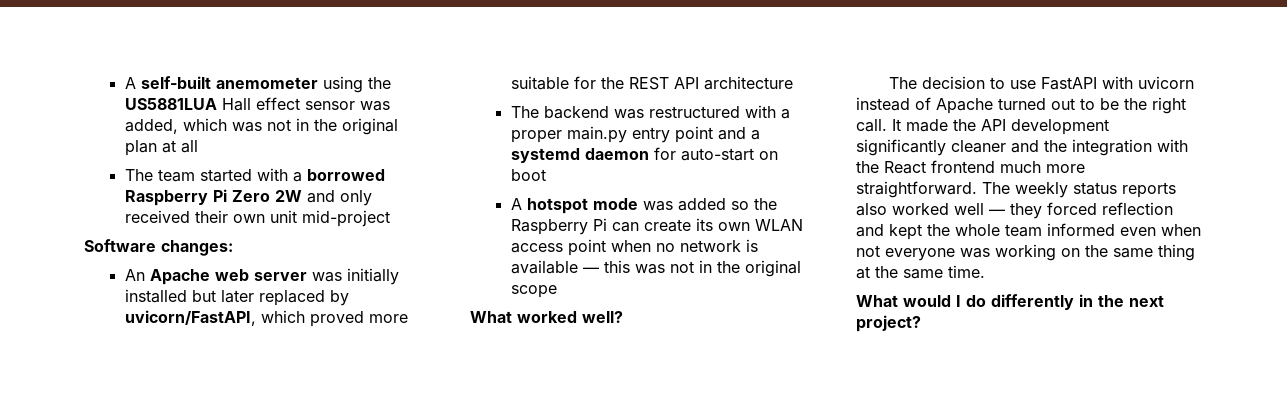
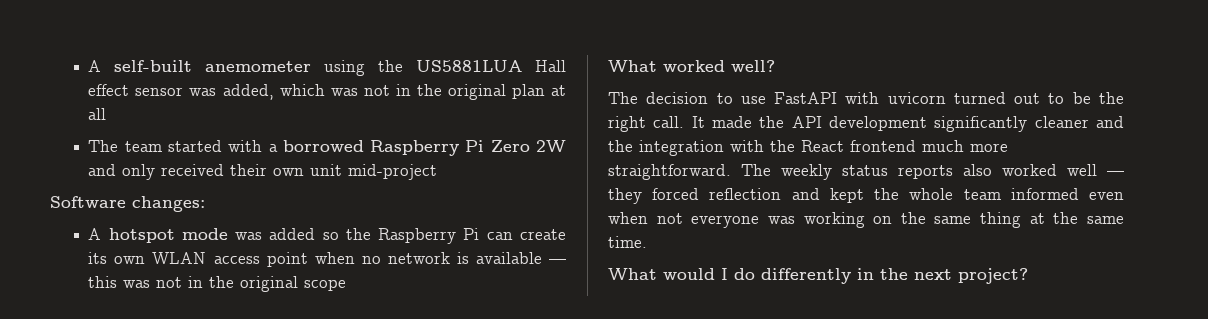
- An Apache web server was initially installed but later replaced by uvicorn/FastAPI, which proved more suitable for the REST API architecture
- The backend was restructured with a proper main.py entry point and a systemd daemon for auto-start on boot
- The decision to use FastAPI with uvicorn instead of Apache turned out to be the right call.
+ The decision to use FastAPI with uvicorn turned out to be the right call.

